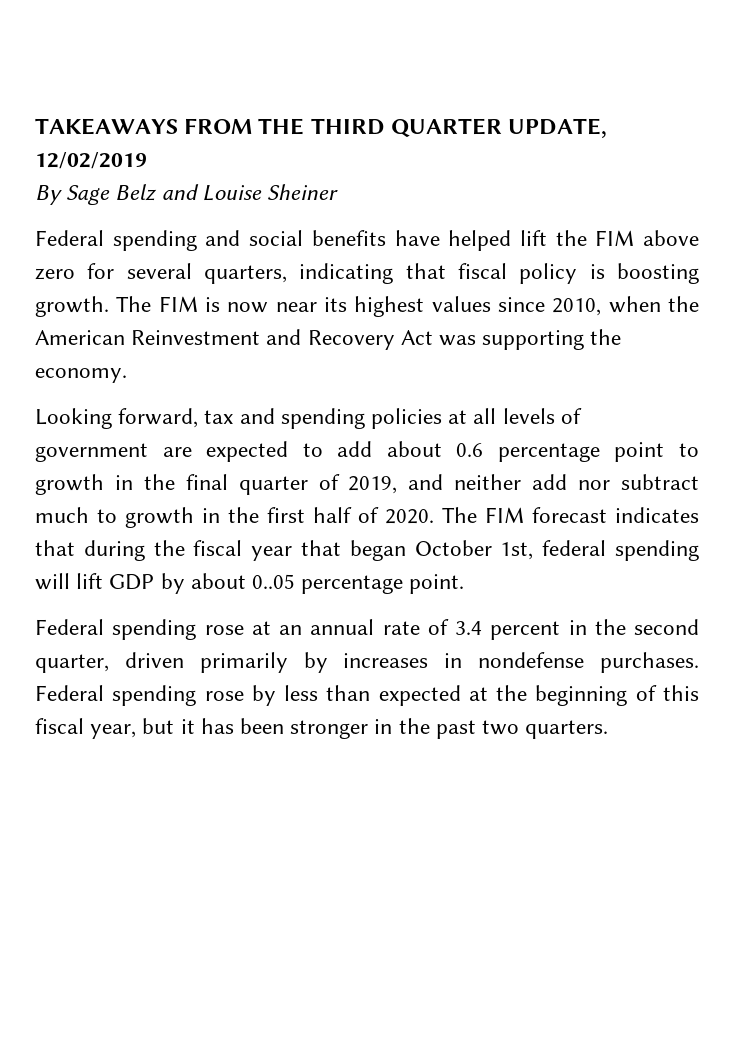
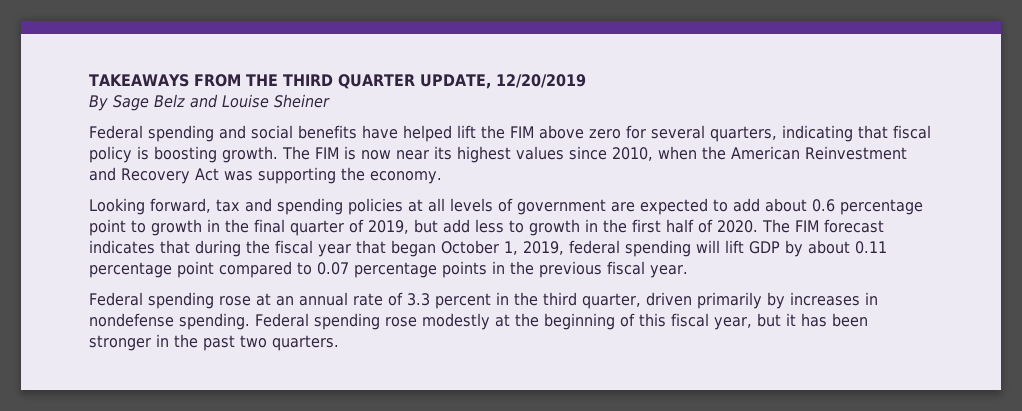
- TAKEAWAYS FROM THE THIRD QUARTER UPDATE, 12/02/2019
+ TAKEAWAYS FROM THE THIRD QUARTER UPDATE, 12/20/2019
- Looking forward, tax and spending policies at all levels of government are expected to add about 0.6 percentage point to growth in the final quarter of 2019, and neither add nor subtract much to growth in the first half of 2020.
+ Looking forward, tax and spending policies at all levels of government are expected to add about 0.6 percentage point to growth in the final quarter of 2019, but add less to growth in the first half of 2020.
- The FIM forecast indicates that during the fiscal year that began October 1st, federal spending will lift GDP by about 0..05 percentage point.
+ The FIM forecast indicates that during the fiscal year that began October 1, 2019, federal spending will lift GDP by about 0.11 percentage point compared to 0.07 percentage points in the previous fiscal year.
- Federal spending rose at an annual rate of 3.4 percent in the second quarter, driven primarily by increases in nondefense purchases. Federal spending rose by less than expected at the beginning of this fiscal year, but it has been stronger in the past two quarters.
+ Federal spending rose at an annual rate of 3.3 percent in the third quarter, driven primarily by increases in nondefense spending. Federal spending rose modestly at the beginning of this fiscal year, but it has been stronger in the past two quarters.

